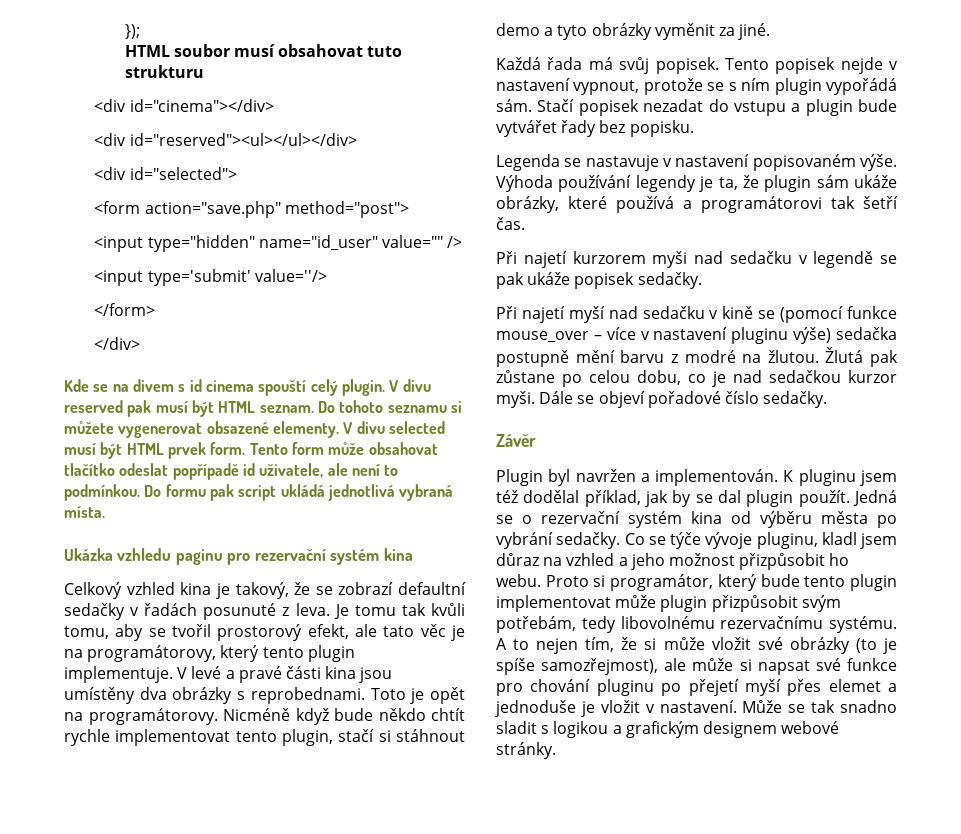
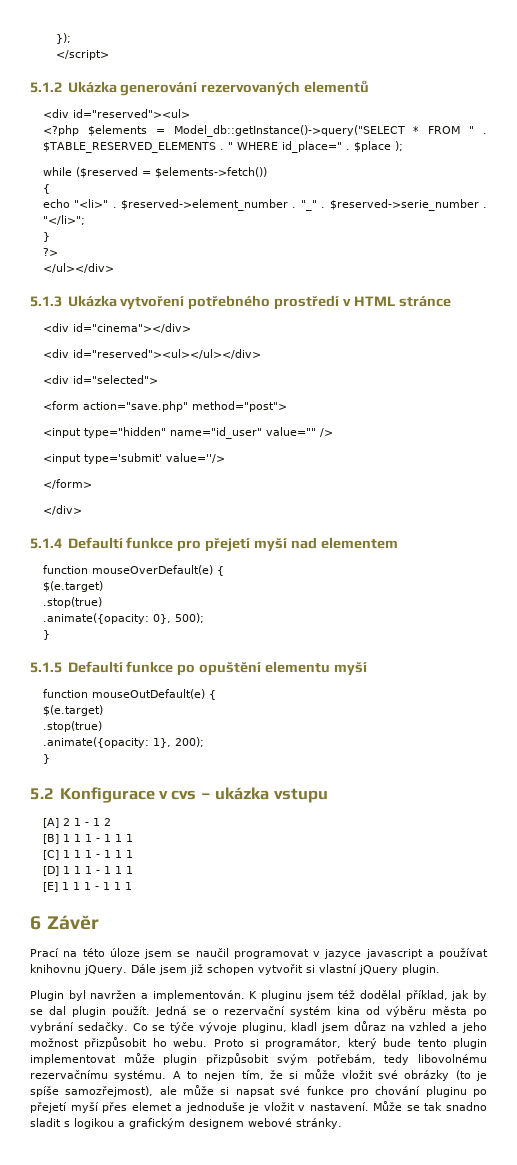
- HTML soubor musí obsahovat tuto strukturu
+ </script>
+ 5.1.2 Ukázka generování rezervovaných elementů
+ <div id="reserved"><ul>
+ <?php $elements = Model_db::getInstance()->query("SELECT * FROM " . $TABLE_RESERVED_ELEMENTS . " WHERE id_place=" . $place );
+ while ($reserved = $elements->fetch())
+ {
+ echo "<li>" . $reserved->element_number . "_" . $reserved->serie_number . "</li>";
+ }
+ ?>
+ </ul></div>
+ 5.1.3 Ukázka vytvoření potřebného prostředí v HTML stránce
- Kde se na divem s id cinema spouští celý plugin. V divu reserved pak musí být HTML seznam. Do tohoto seznamu si můžete vygenerovat obsazené elementy. V divu selected musí být HTML prvek form. Tento form může obsahovat tlačítko odeslat popřípadě id uživatele, ale není to podmínkou. Do formu pak script ukládá jednotlivá vybraná místa.
- Ukázka vzhledu paginu pro rezervační systém kina
- Celkový vzhled kina je takový, že se zobrazí defaultní sedačky v řadách posunuté z leva. Je tomu tak kvůli tomu, aby se tvořil prostorový efekt, ale tato věc je na programátorovy, který tento plugin implementuje. V levé a pravé části kina jsou umístěny dva obrázky s reprobednami. Toto je opět na programátorovy. Nicméně když bude někdo chtít rychle implementovat tento plugin, stačí si stáhnout demo a tyto obrázky vyměnit za jiné.
- Každá řada má svůj popisek. Tento popisek nejde v nastavení vypnout, protože se s ním plugin vypořádá sám. Stačí popisek nezadat do vstupu a plugin bude vytvářet řady bez popisku.
- Legenda se nastavuje v nastavení popisovaném výše. Výhoda používání legendy je ta, že plugin sám ukáže obrázky, které používá a programátorovi tak šetří čas.
- Při najetí kurzorem myši nad sedačku v legendě se pak ukáže popisek sedačky.
- Při najetí myší nad sedačku v kině se (pomocí funkce mouse_over – více v nastavení pluginu výše) sedačka postupně mění barvu z modré na žlutou. Žlutá pak zůstane po celou dobu, co je nad sedačkou kurzor myši. Dále se objeví pořadové číslo sedačky.
- Závěr
+ 5.1.4 Defaultí funkce pro přejetí myší nad elementem
+ function mouseOverDefault(e) {
+ $(e.target)
+ .stop(true)
+ .animate({opacity: 0}, 500);
+ }
+ 5.1.5 Defaultí funkce po opuštění elementu myší
+ function mouseOutDefault(e) {
+ $(e.target)
+ .stop(true)
+ .animate({opacity: 1}, 200);
+ }
+ 5.2 Konfigurace v cvs – ukázka vstupu
+ [A] 2 1 - 1 2
+ [B] 1 1 1 - 1 1 1
+ [C] 1 1 1 - 1 1 1
+ [D] 1 1 1 - 1 1 1
+ [E] 1 1 1 - 1 1 1
+ 6 Závěr
+ Prací na této úloze jsem se naučil programovat v jazyce javascript a používat knihovnu jQuery. Dále jsem již schopen vytvořit si vlastní jQuery plugin.

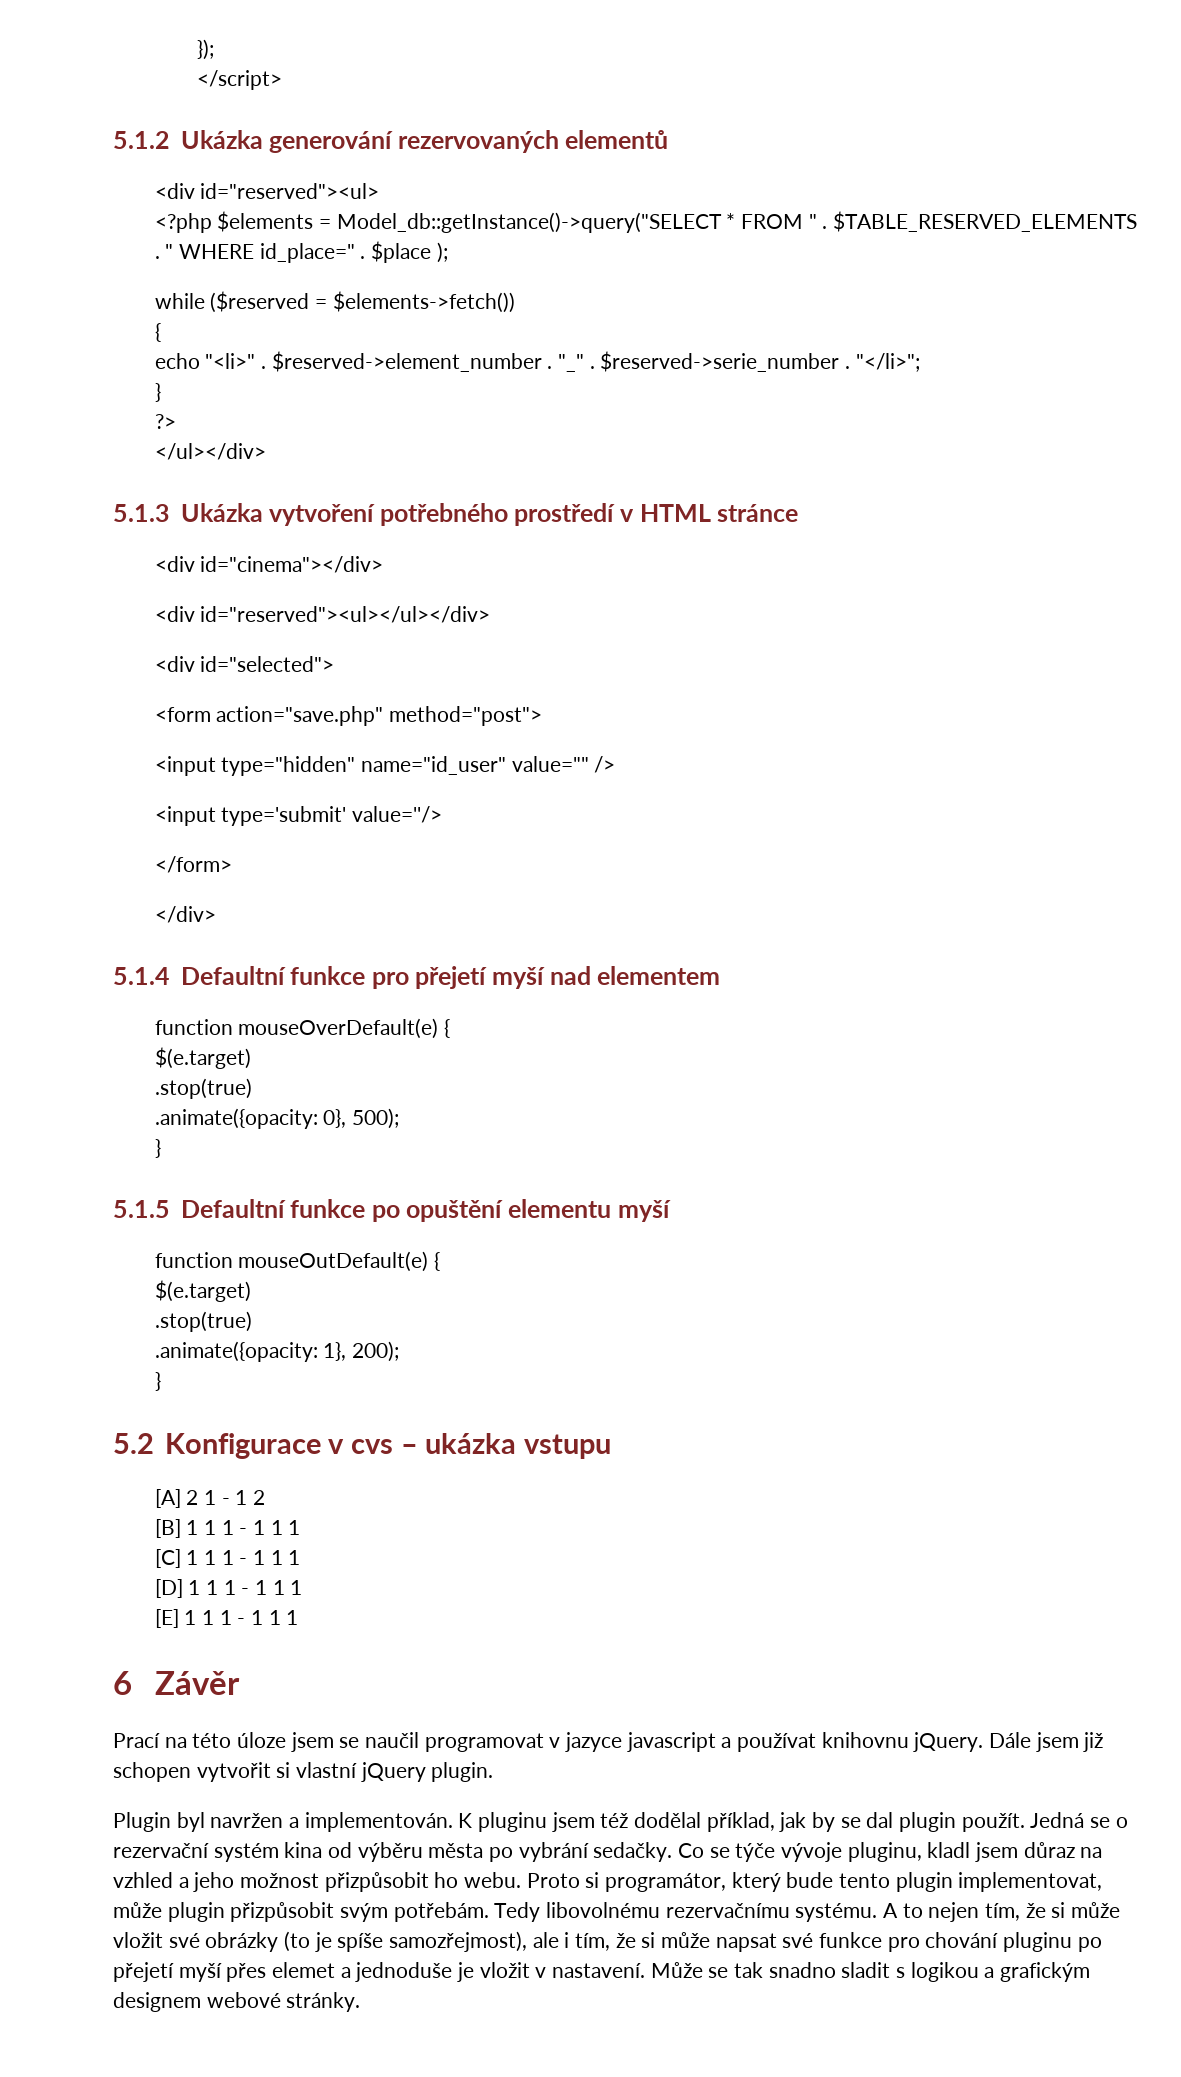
- 5.1.4 Defaultí funkce pro přejetí myší nad elementem
+ 5.1.4 Defaultní funkce pro přejetí myší nad elementem
- 5.1.5 Defaultí funkce po opuštění elementu myší
+ 5.1.5 Defaultní funkce po opuštění elementu myší
- Proto si programátor, který bude tento plugin implementovat může plugin přizpůsobit svým potřebám, tedy libovolnému rezervačnímu systému.
+ Proto si programátor, který bude tento plugin implementovat, může plugin přizpůsobit svým potřebám. Tedy libovolnému rezervačnímu systému.
- A to nejen tím, že si může vložit své obrázky (to je spíše samozřejmost), ale může si napsat své funkce pro chování pluginu po přejetí myší přes elemet a jednoduše je vložit v nastavení.
+ A to nejen tím, že si může vložit své obrázky (to je spíše samozřejmost), ale i tím, že si může napsat své funkce pro chování pluginu po přejetí myší přes elemet a jednoduše je vložit v nastavení.

